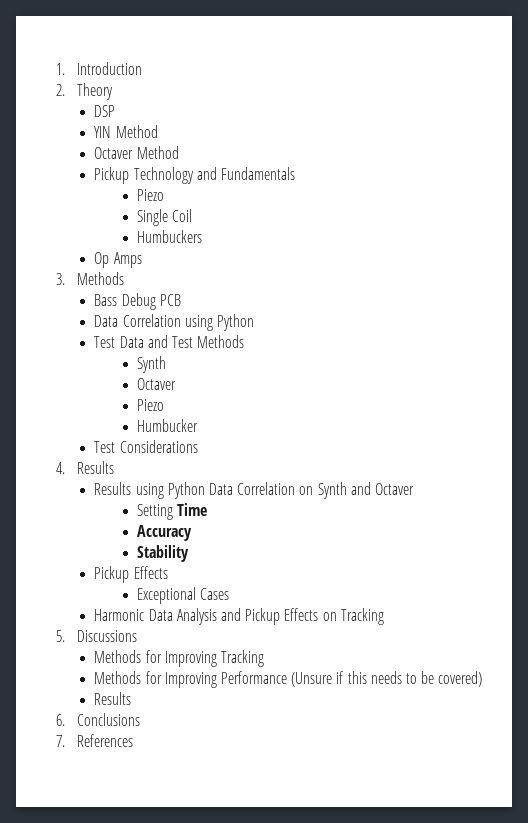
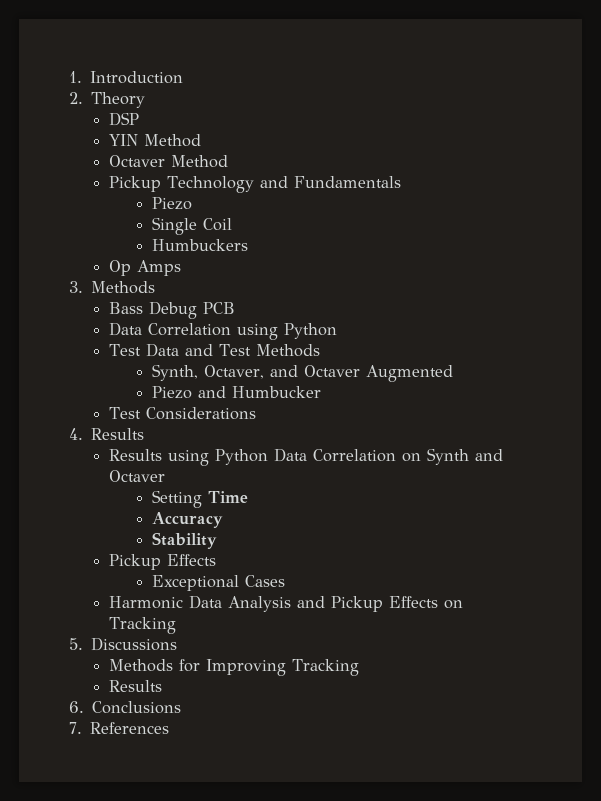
  Test Data and Test Methods
- Synth
- Octaver
- Piezo
- Humbucker
+ Synth, Octaver, and Octaver Augmented
+ Piezo and Humbucker
- Methods for Improving Performance (Unsure if this needs to be covered)

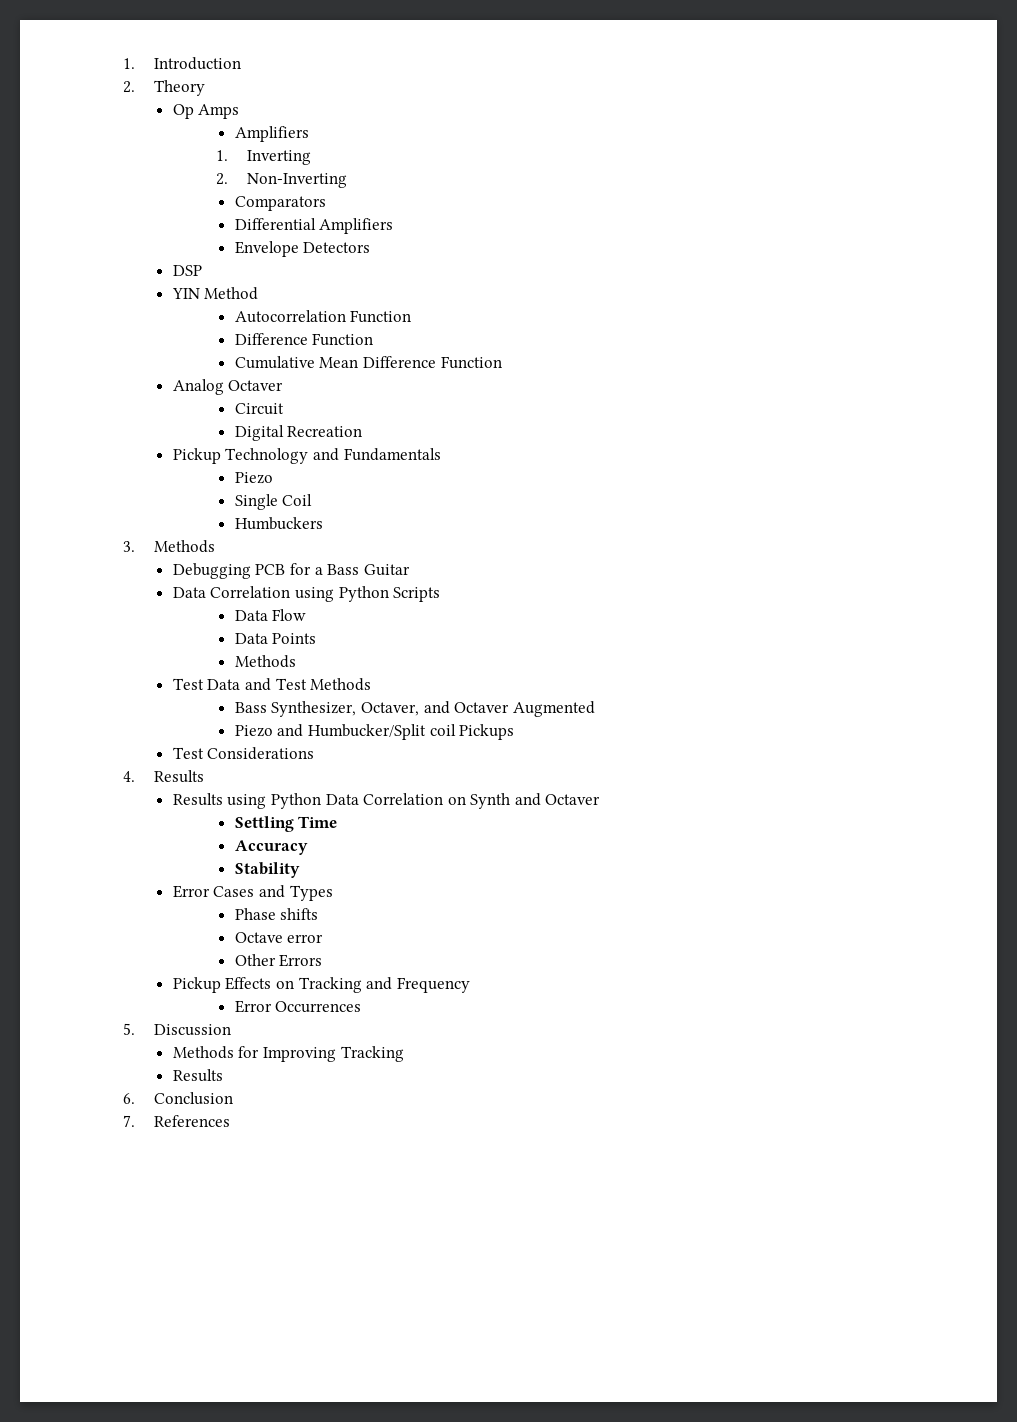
+ Op Amps
+ Amplifiers
+ 1. Inverting
+ 2. Non-Inverting
+ Comparators
+ Differential Amplifiers
+ Envelope Detectors
  DSP
  YIN Method
- Octaver Method
+ Autocorrelation Function
+ Difference Function
+ Cumulative Mean Difference Function
+ Analog Octaver
+ Circuit
+ Digital Recreation
- Op Amps
- Bass Debug PCB
- Data Correlation using Python
+ Debugging PCB for a Bass Guitar
+ Data Correlation using Python Scripts
+ Data Flow
+ Data Points
+ Methods
- Synth, Octaver, and Octaver Augmented
+ Bass Synthesizer, Octaver, and Octaver Augmented
- Piezo and Humbucker
+ Piezo and Humbucker/Split coil Pickups
- Setting Time
+ Settling Time
  Stability
- Pickup Effects
- Exceptional Cases
- Harmonic Data Analysis and Pickup Effects on Tracking
+ Error Cases and Types
+ Phase shifts
+ Octave error
+ Other Errors
+ Pickup Effects on Tracking and Frequency
+ Error Occurrences
- 5. Discussions
+ 5. Discussion
- 6. Conclusions
+ 6. Conclusion

